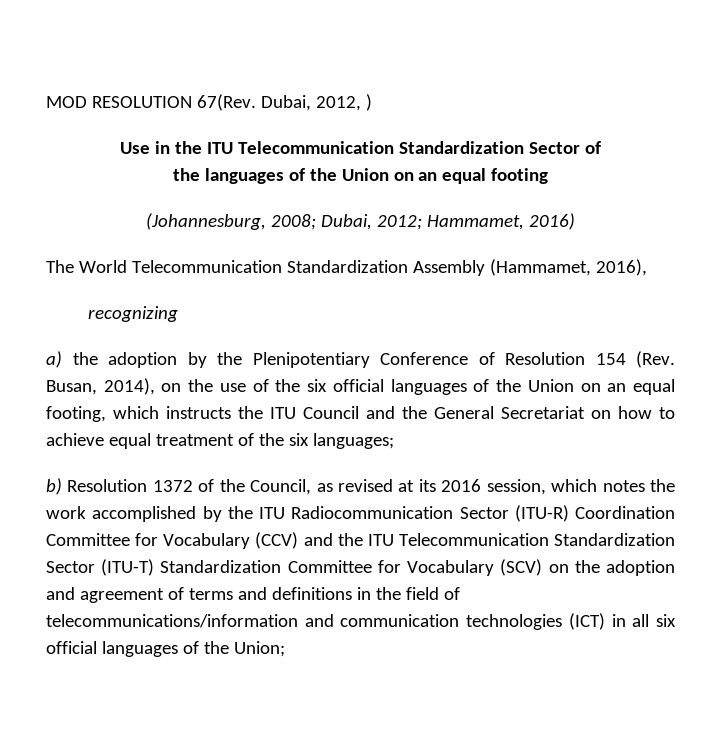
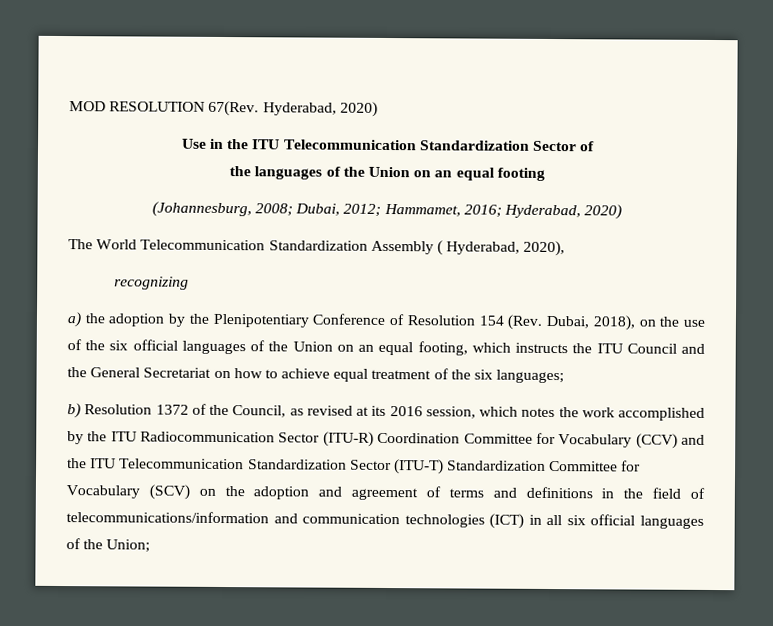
- MOD RESOLUTION 67(Rev. Dubai, 2012, )
+ MOD RESOLUTION 67(Rev. Hyderabad, 2020)
- (Johannesburg, 2008; Dubai, 2012; Hammamet, 2016)
+ (Johannesburg, 2008; Dubai, 2012; Hammamet, 2016; Hyderabad, 2020)
- The World Telecommunication Standardization Assembly (Hammamet, 2016),
+ The World Telecommunication Standardization Assembly ( Hyderabad, 2020),
- a) the adoption by the Plenipotentiary Conference of Resolution 154 (Rev. Busan, 2014), on the use of the six official languages of the Union on an equal footing, which instructs the ITU Council and the General Secretariat on how to achieve equal treatment of the six languages;
+ a) the adoption by the Plenipotentiary Conference of Resolution 154 (Rev. Dubai, 2018), on the use of the six official languages of the Union on an equal footing, which instructs the ITU Council and the General Secretariat on how to achieve equal treatment of the six languages;

